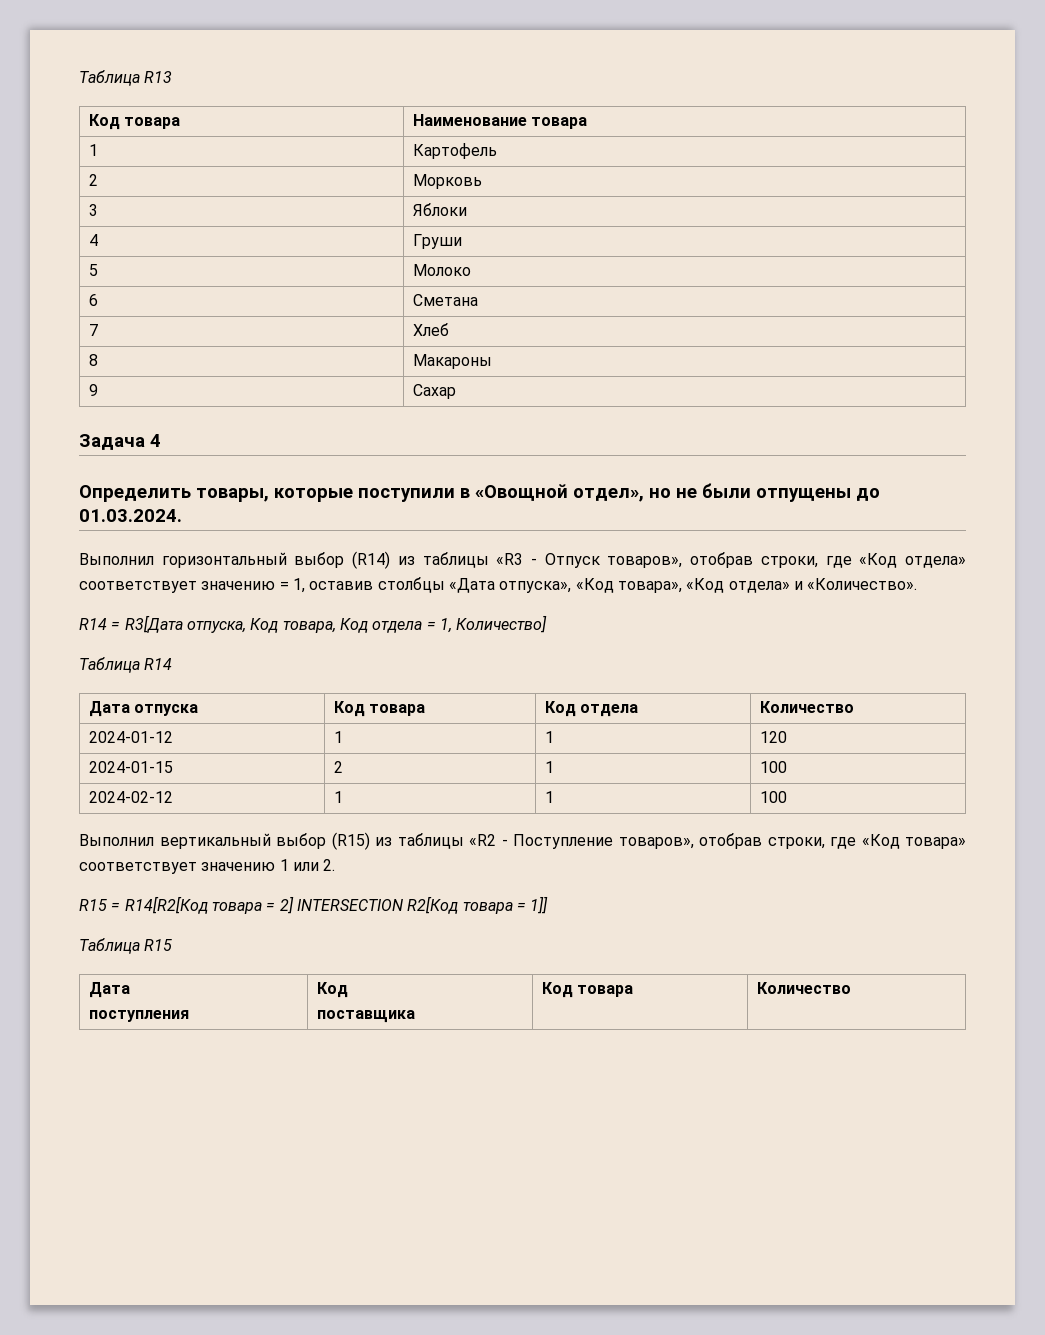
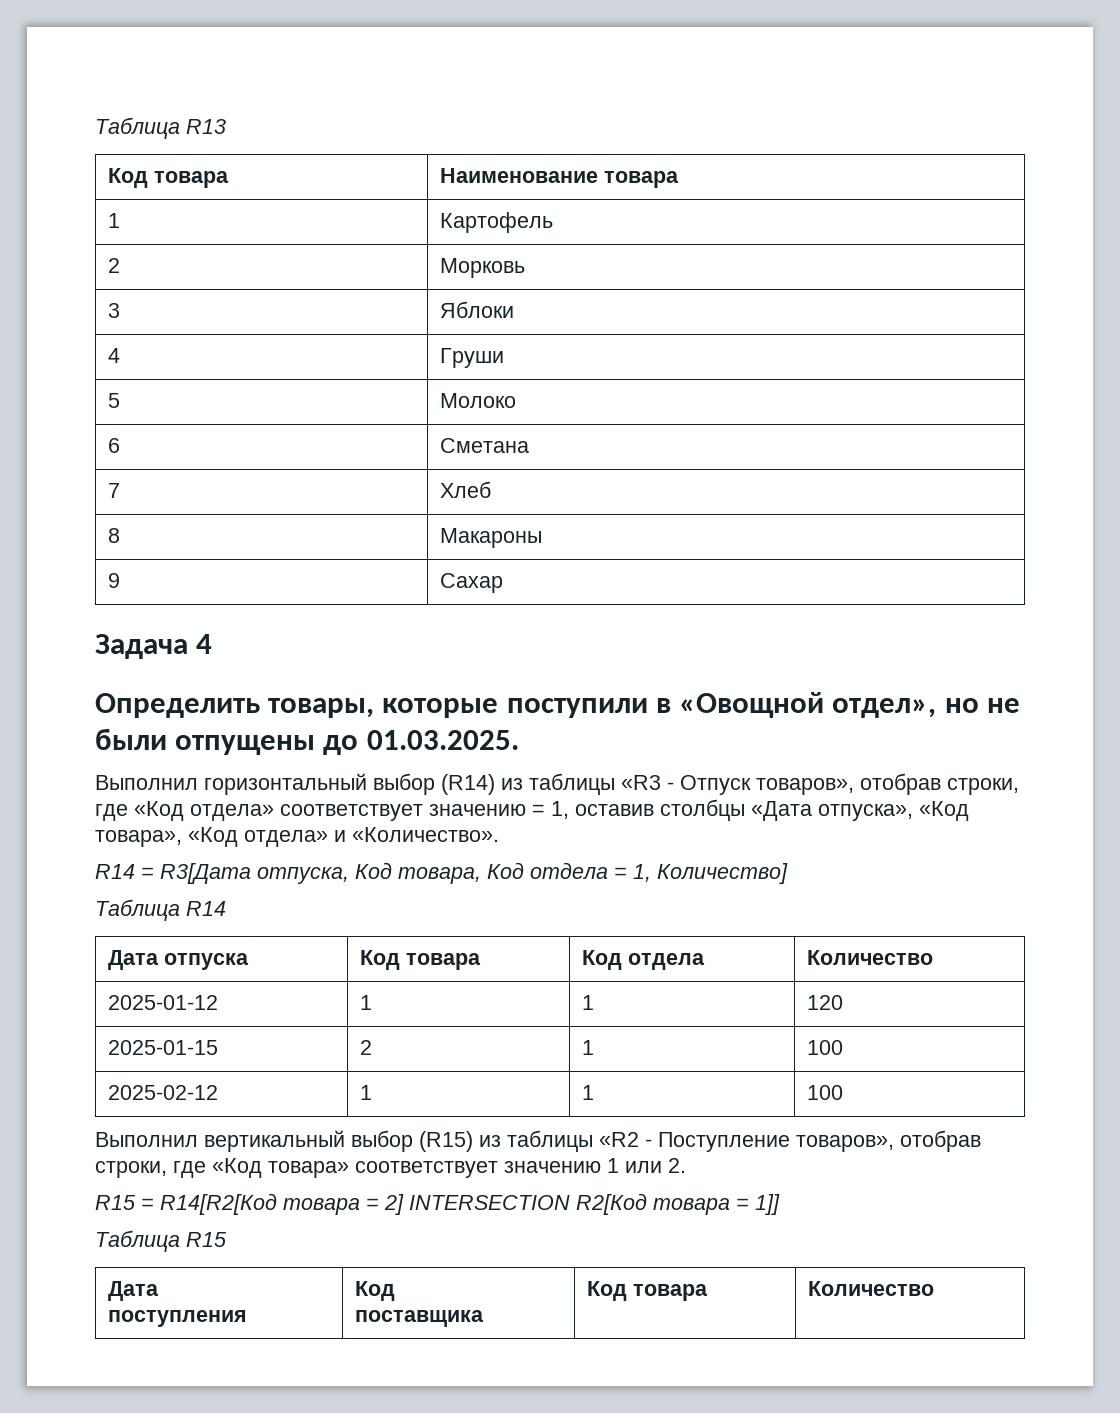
- Определить товары, которые поступили в «Овощной отдел», но не были отпущены до 01.03.2024.
+ Определить товары, которые поступили в «Овощной отдел», но не были отпущены до 01.03.2025.
- 2024-01-12 | 1 | 1 | 120
+ 2025-01-12 | 1 | 1 | 120
- 2024-01-15 | 2 | 1 | 100
+ 2025-01-15 | 2 | 1 | 100
- 2024-02-12 | 1 | 1 | 100
+ 2025-02-12 | 1 | 1 | 100

